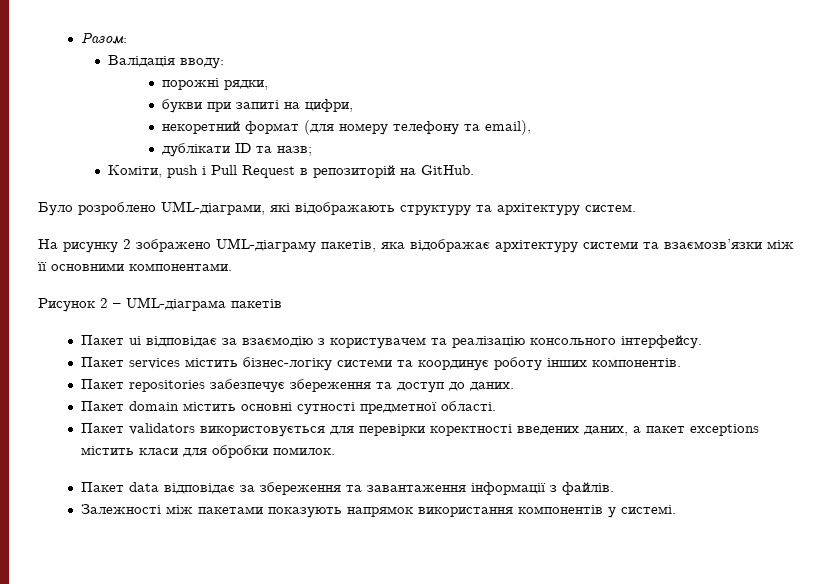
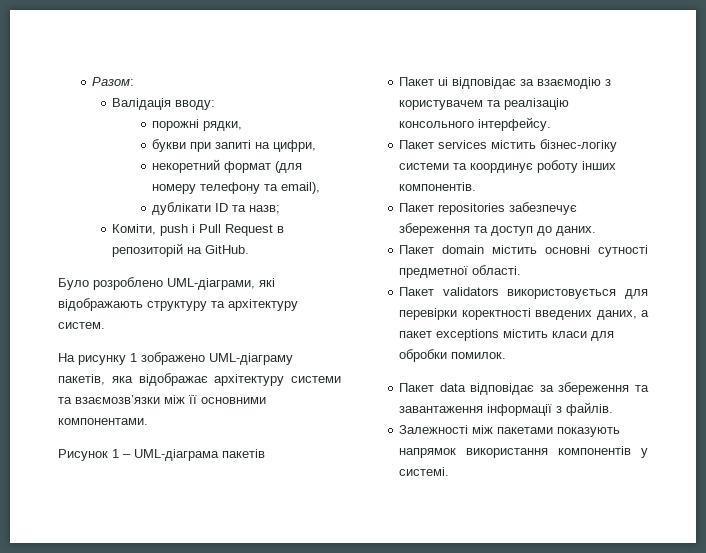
- На рисунку 2 зображено UML-діаграму пакетів, яка відображає архітектуру системи та взаємозв’язки між її основними компонентами.
+ На рисунку 1 зображено UML-діаграму пакетів, яка відображає архітектуру системи та взаємозв’язки між її основними компонентами.
- Рисунок 2 – UML-діаграма пакетів
+ Рисунок 1 – UML-діаграма пакетів

